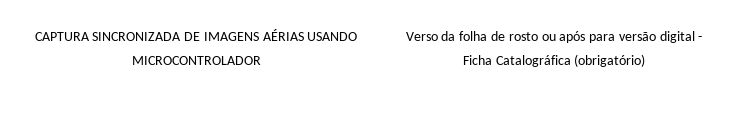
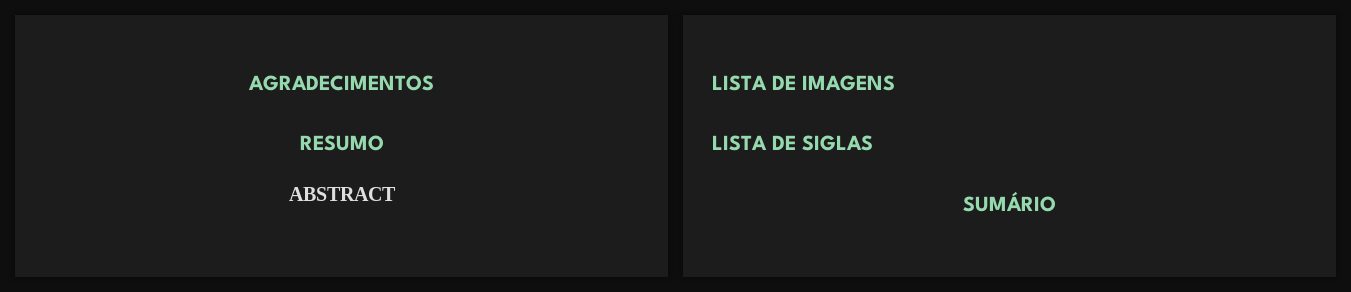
- CAPTURA SINCRONIZADA DE IMAGENS AÉRIAS USANDO MICROCONTROLADOR
- Verso da folha de rosto ou após para versão digital - Ficha Catalográfica (obrigatório)
+ AGRADECIMENTOS
+ RESUMO
+ ABSTRACT
+ LISTA DE IMAGENS
+ LISTA DE SIGLAS
+ SUMÁRIO

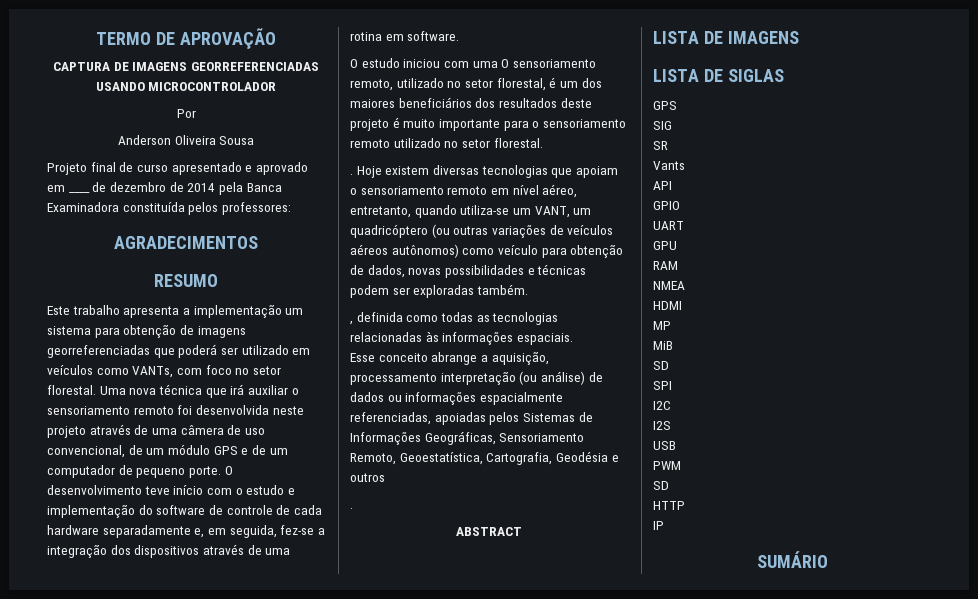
+ TERMO DE APROVAÇÃO
+ CAPTURA DE IMAGENS GEORREFERENCIADAS USANDO MICROCONTROLADOR
+ Por
+ Anderson Oliveira Sousa
+ Projeto final de curso apresentado e aprovado em ____ de dezembro de 2014 pela Banca Examinadora constituída pelos professores:
  AGRADECIMENTOS
  RESUMO
+ Este trabalho apresenta a implementação um sistema para obtenção de imagens georreferenciadas que poderá ser utilizado em veículos como VANTs, com foco no setor florestal. Uma nova técnica que irá auxiliar o sensoriamento remoto foi desenvolvida neste projeto através de uma câmera de uso convencional, de um módulo GPS e de um computador de pequeno porte. O desenvolvimento teve início com o estudo e implementação do software de controle de cada hardware separadamente e, em seguida, fez-se a integração dos dispositivos através de uma rotina em software.
+ O estudo iniciou com uma O sensoriamento remoto, utilizado no setor florestal, é um dos maiores beneficiários dos resultados deste projeto é muito importante para o sensoriamento remoto utilizado no setor florestal.
+ . Hoje existem diversas tecnologias que apoiam o sensoriamento remoto em nível aéreo, entretanto, quando utiliza-se um VANT, um quadricóptero (ou outras variações de veículos aéreos autônomos) como veículo para obtenção de dados, novas possibilidades e técnicas podem ser exploradas também.
+ , definida como todas as tecnologias relacionadas às informações espaciais.
+ Esse conceito abrange a aquisição, processamento interpretação (ou análise) de dados ou informações espacialmente referenciadas, apoiadas pelos Sistemas de Informações Geográficas, Sensoriamento Remoto, Geoestatística, Cartografia, Geodésia e outros
+ .
  LISTA DE SIGLAS
+ GPS
+ SIG
+ SR
+ Vants
+ API
+ GPIO
+ UART
+ GPU
+ RAM
+ NMEA
+ HDMI
+ MP
+ MiB
+ SD
+ SPI
+ I2C
+ I2S
+ USB
+ PWM
+ SD
+ HTTP
+ IP

